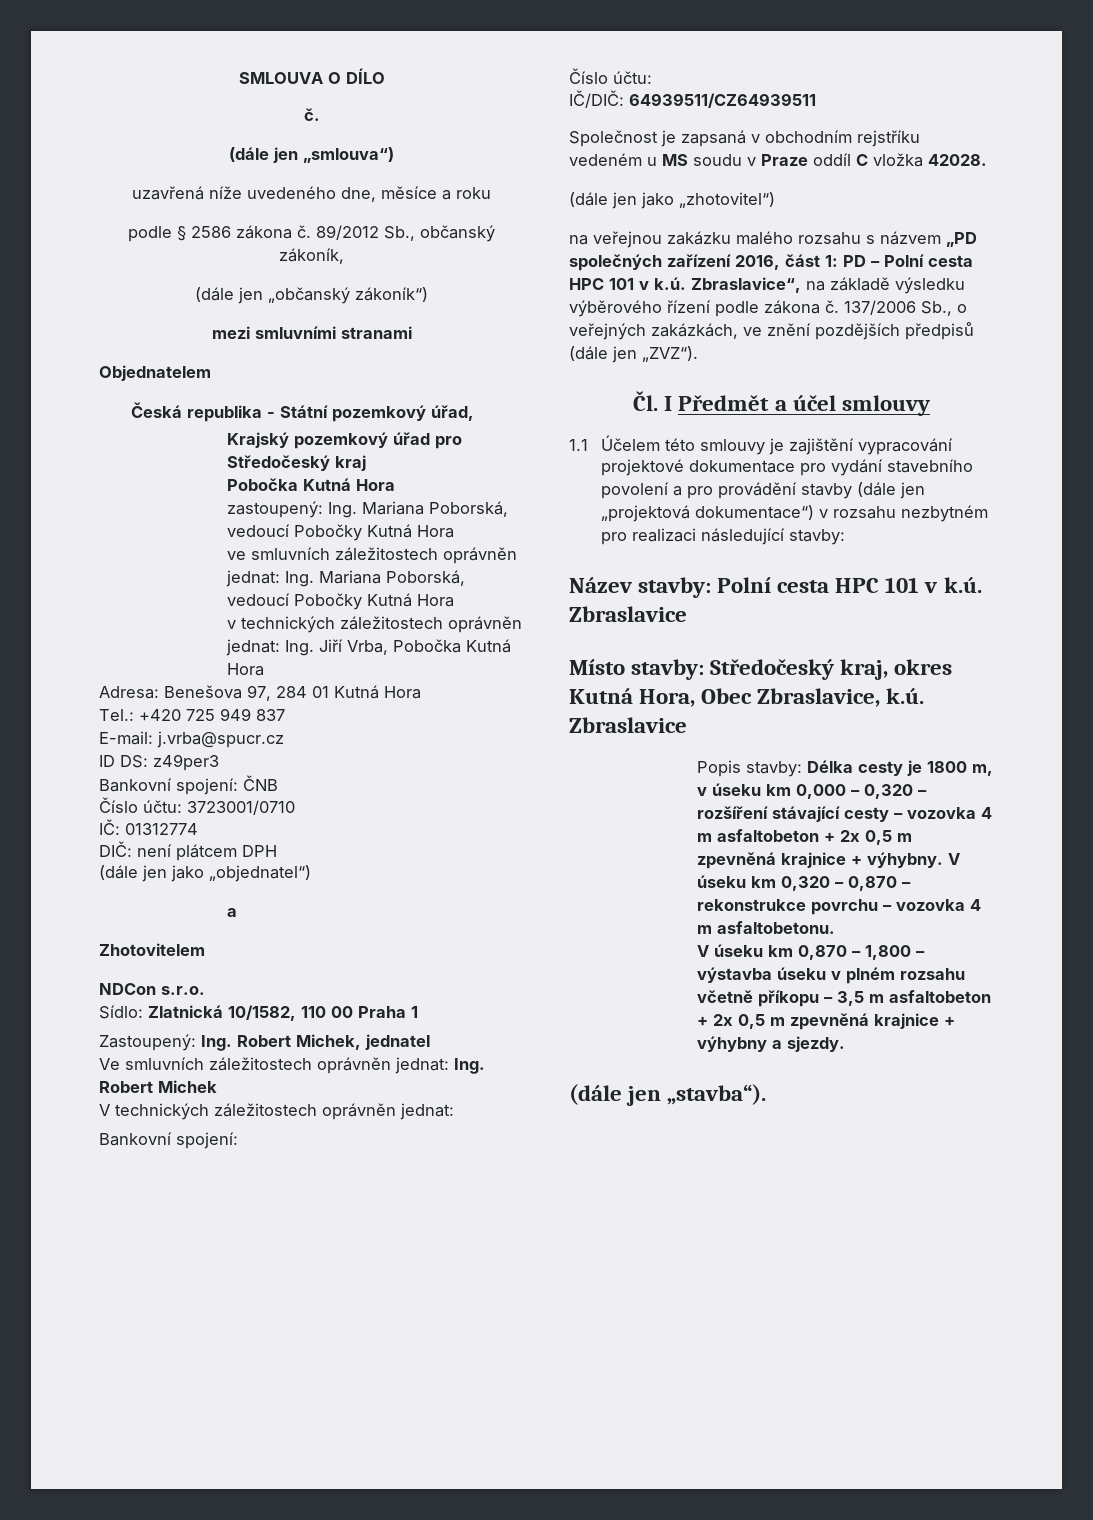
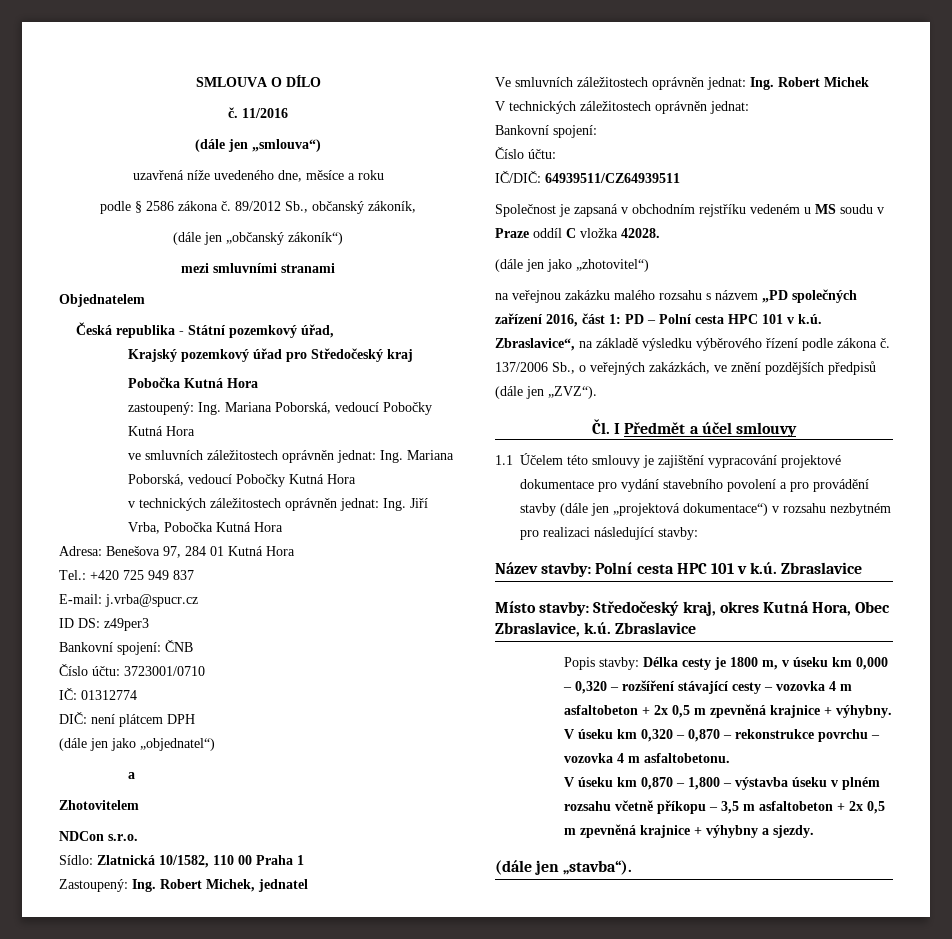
+ 11/2016

